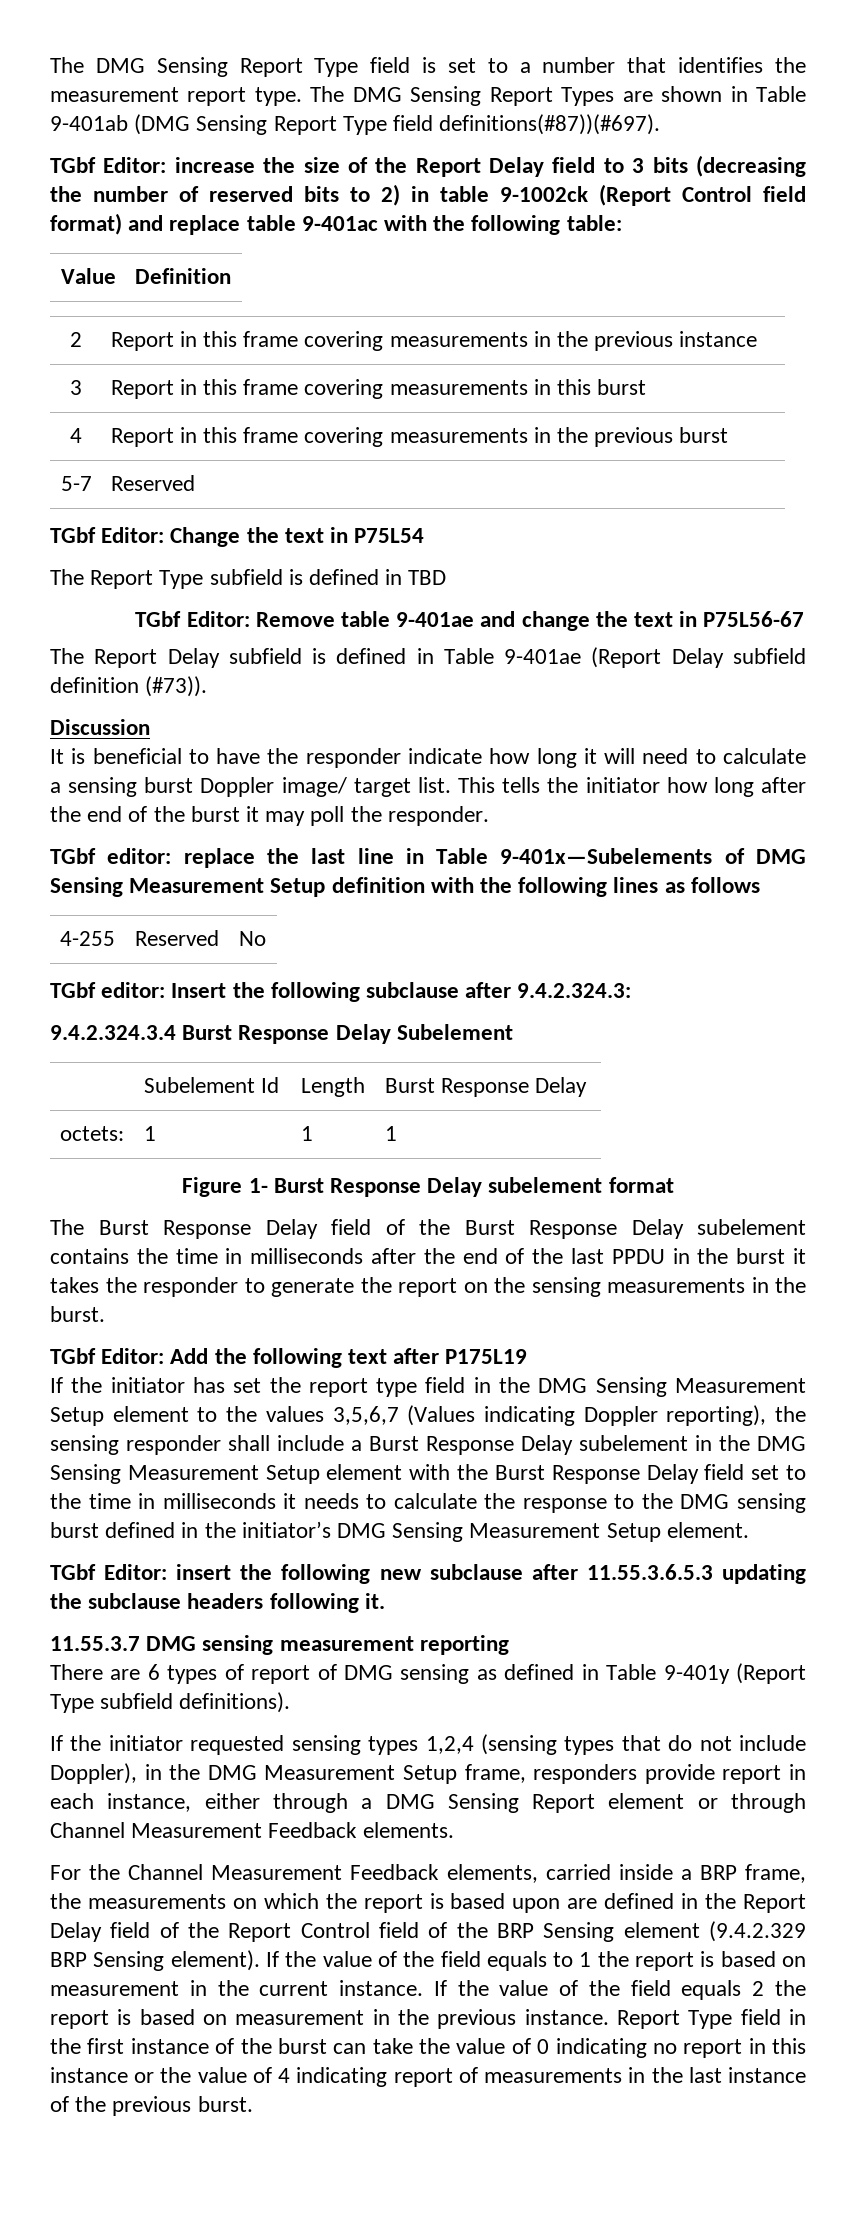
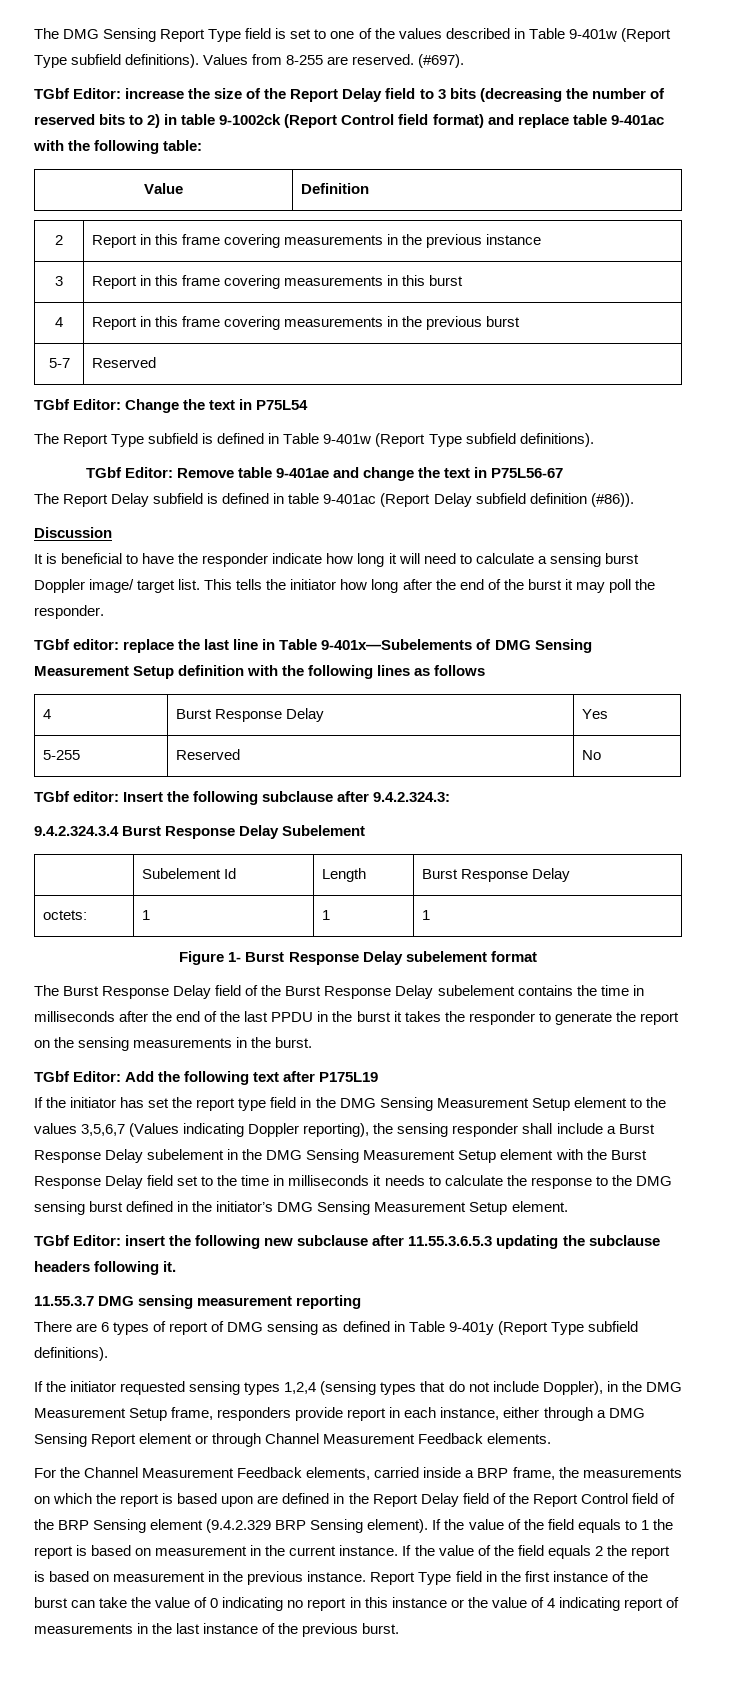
- The DMG Sensing Report Type field is set to a number that identifies the measurement report type. The DMG Sensing Report Types are shown in Table 9-401ab (DMG Sensing Report Type field definitions(#87))(#697).
+ The DMG Sensing Report Type field is set to one of the values described in Table 9-401w (Report Type subfield definitions). Values from 8-255 are reserved. (#697).
- The Report Type subfield is defined in TBD
+ The Report Type subfield is defined in Table 9-401w (Report Type subfield definitions).
- The Report Delay subfield is defined in Table 9-401ae (Report Delay subfield definition (#73)).
+ The Report Delay subfield is defined in table 9-401ac (Report Delay subfield definition (#86)).
- 4-255 | Reserved | No
+ 4 | Burst Response Delay | Yes
+ 5-255 | Reserved | No

